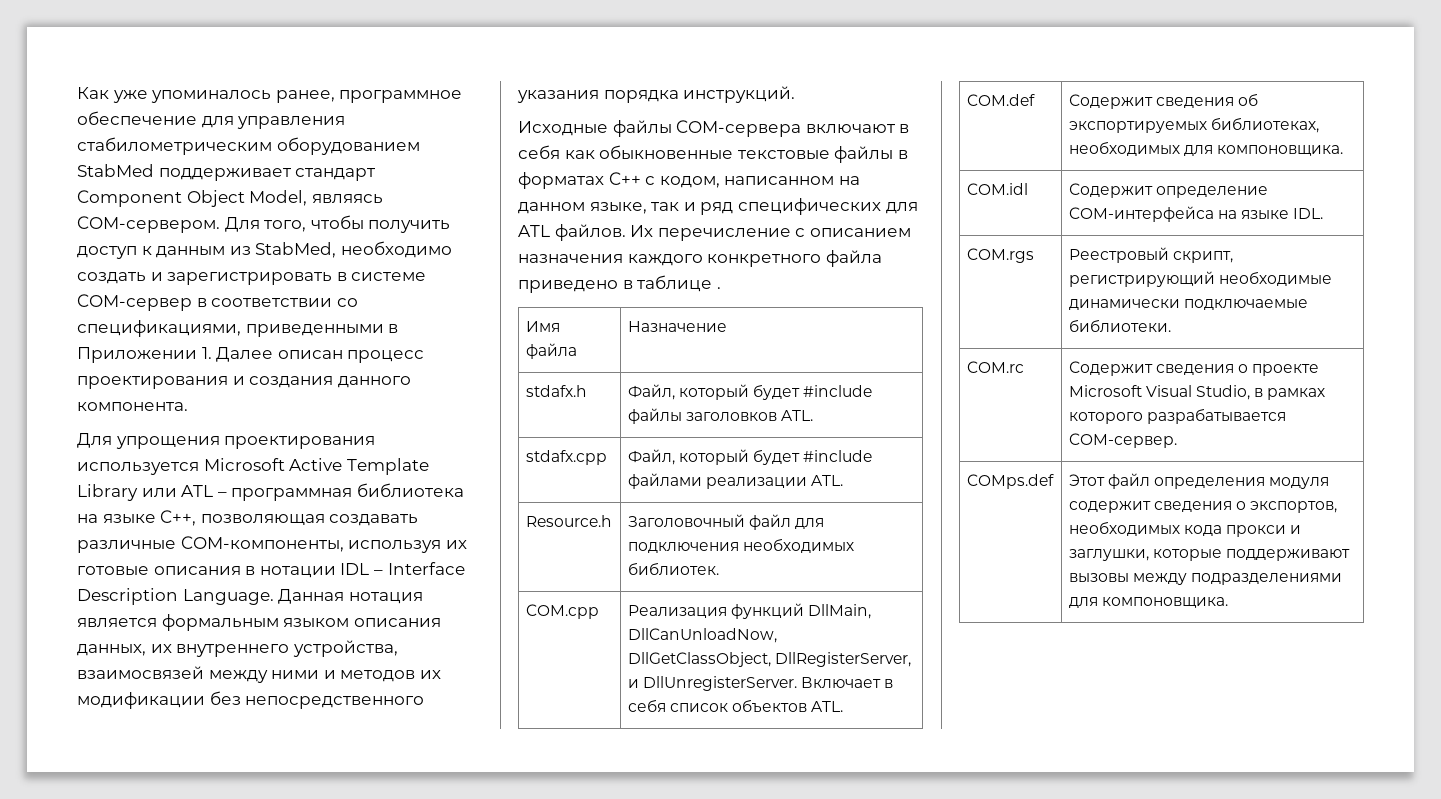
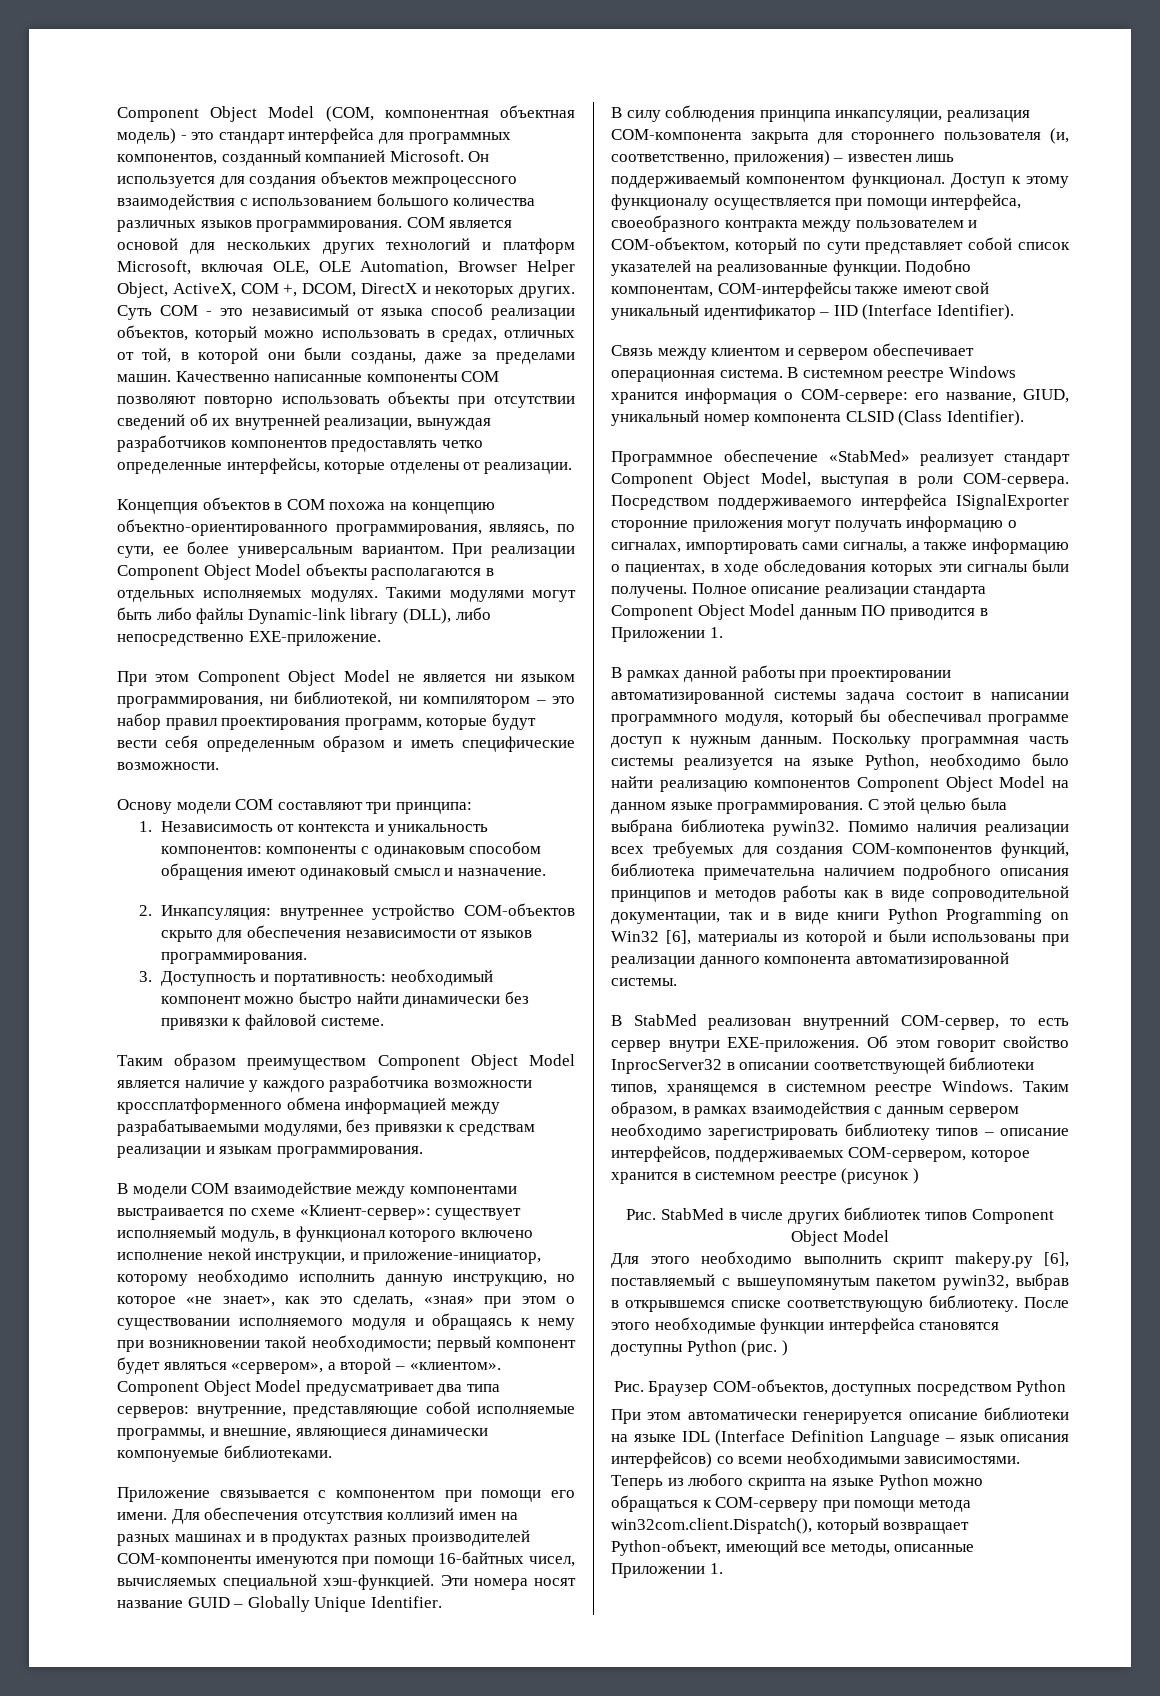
- Как уже упоминалось ранее, программное обеспечение для управления стабилометрическим оборудованием StabMed поддерживает стандарт Component Object Model, являясь COM-сервером. Для того, чтобы получить доступ к данным из StabMed, необходимо создать и зарегистрировать в системе COM-сервер в соответствии со спецификациями, приведенными в Приложении 1. Далее описан процесс проектирования и создания данного компонента.
- Для упрощения проектирования используется Microsoft Active Template Library или ATL – программная библиотека на языке C++, позволяющая создавать различные COM-компоненты, используя их готовые описания в нотации IDL – Interface Description Language. Данная нотация является формальным языком описания данных, их внутреннего устройства, взаимосвязей между ними и методов их модификации без непосредственного указания порядка инструкций.
- Исходные файлы COM-сервера включают в себя как обыкновенные текстовые файлы в форматах C++ с кодом, написанном на данном языке, так и ряд специфических для ATL файлов. Их перечисление с описанием назначения каждого конкретного файла приведено в таблице .
- Имя файла | Назначение
- stdafx.h | Файл, который будет #include файлы заголовков ATL.
- stdafx.cpp | Файл, который будет #include файлами реализации ATL.
- Resource.h | Заголовочный файл для подключения необходимых библиотек.
- COM.cpp | Реализация функций DllMain, DllCanUnloadNow, DllGetClassObject, DllRegisterServer, и DllUnregisterServer. Включает в себя список объектов ATL.
- COM.def | Содержит сведения об экспортируемых библиотеках, необходимых для компоновщика.
- COM.idl | Содержит определение COM-интерфейса на языке IDL.
- COM.rgs | Реестровый скрипт, регистрирующий необходимые динамически подключаемые библиотеки.
- COM.rc | Содержит сведения о проекте Microsoft Visual Studio, в рамках которого разрабатывается COM-сервер.
- COMps.def | Этот файл определения модуля содержит сведения о экспортов, необходимых кода прокси и заглушки, которые поддерживают вызовы между подразделениями для компоновщика.
+ Component Object Model (COM, компонентная объектная модель) - это стандарт интерфейса для программных компонентов, созданный компанией Microsoft. Он используется для создания объектов межпроцессного взаимодействия с использованием большого количества различных языков программирования. COM является основой для нескольких других технологий и платформ Microsoft, включая OLE, OLE Automation, Browser Helper Object, ActiveX, COM +, DCOM, DirectX и некоторых других. Суть COM - это независимый от языка способ реализации объектов, который можно использовать в средах, отличных от той, в которой они были созданы, даже за пределами машин. Качественно написанные компоненты COM позволяют повторно использовать объекты при отсутствии сведений об их внутренней реализации, вынуждая разработчиков компонентов предоставлять четко определенные интерфейсы, которые отделены от реализации.
+ Концепция объектов в COM похожа на концепцию объектно-ориентированного программирования, являясь, по сути, ее более универсальным вариантом. При реализации Component Object Model объекты располагаются в отдельных исполняемых модулях. Такими модулями могут быть либо файлы Dynamic-link library (DLL), либо непосредственно EXE-приложение.
+ При этом Component Object Model не является ни языком программирования, ни библиотекой, ни компилятором – это набор правил проектирования программ, которые будут вести себя определенным образом и иметь специфические возможности.
+ Основу модели COM составляют три принципа:
+ 1. Независимость от контекста и уникальность компонентов: компоненты с одинаковым способом обращения имеют одинаковый смысл и назначение.
+ 2. Инкапсуляция: внутреннее устройство COM-объектов скрыто для обеспечения независимости от языков программирования.
+ 3. Доступность и портативность: необходимый компонент можно быстро найти динамически без привязки к файловой системе.
+ Таким образом преимуществом Component Object Model является наличие у каждого разработчика возможности кроссплатформенного обмена информацией между разрабатываемыми модулями, без привязки к средствам реализации и языкам программирования.
+ В модели COM взаимодействие между компонентами выстраивается по схеме «Клиент-сервер»: существует исполняемый модуль, в функционал которого включено исполнение некой инструкции, и приложение-инициатор, которому необходимо исполнить данную инструкцию, но которое «не знает», как это сделать, «зная» при этом о существовании исполняемого модуля и обращаясь к нему при возникновении такой необходимости; первый компонент будет являться «сервером», а второй – «клиентом». Component Object Model предусматривает два типа серверов: внутренние, представляющие собой исполняемые программы, и внешние, являющиеся динамически компонуемые библиотеками.
+ Приложение связывается с компонентом при помощи его имени. Для обеспечения отсутствия коллизий имен на разных машинах и в продуктах разных производителей COM-компоненты именуются при помощи 16-байтных чисел, вычисляемых специальной хэш-функцией. Эти номера носят название GUID – Globally Unique Identifier.
+ В силу соблюдения принципа инкапсуляции, реализация COM-компонента закрыта для стороннего пользователя (и, соответственно, приложения) – известен лишь поддерживаемый компонентом функционал. Доступ к этому функционалу осуществляется при помощи интерфейса, своеобразного контракта между пользователем и COM-объектом, который по сути представляет собой список указателей на реализованные функции. Подобно компонентам, COM-интерфейсы также имеют свой уникальный идентификатор – IID (Interface Identifier).
+ Связь между клиентом и сервером обеспечивает операционная система. В системном реестре Windows хранится информация о COM-сервере: его название, GIUD, уникальный номер компонента CLSID (Class Identifier).
+ Программное обеспечение «StabMed» реализует стандарт Component Object Model, выступая в роли COM-сервера. Посредством поддерживаемого интерфейса ISignalExporter сторонние приложения могут получать информацию о сигналах, импортировать сами сигналы, а также информацию о пациентах, в ходе обследования которых эти сигналы были получены. Полное описание реализации стандарта Component Object Model данным ПО приводится в Приложении 1.
+ В рамках данной работы при проектировании автоматизированной системы задача состоит в написании программного модуля, который бы обеспечивал программе доступ к нужным данным. Поскольку программная часть системы реализуется на языке Python, необходимо было найти реализацию компонентов Component Object Model на данном языке программирования. С этой целью была выбрана библиотека pywin32. Помимо наличия реализации всех требуемых для создания COM-компонентов функций, библиотека примечательна наличием подробного описания принципов и методов работы как в виде сопроводительной документации, так и в виде книги Python Programming on Win32 [6], материалы из которой и были использованы при реализации данного компонента автоматизированной системы.
+ В StabMed реализован внутренний COM-сервер, то есть сервер внутри EXE-приложения. Об этом говорит свойство InprocServer32 в описании соответствующей библиотеки типов, хранящемся в системном реестре Windows. Таким образом, в рамках взаимодействия с данным сервером необходимо зарегистрировать библиотеку типов – описание интерфейсов, поддерживаемых COM-сервером, которое хранится в системном реестре (рисунок )
+ Рис. StabMed в числе других библиотек типов Component Object Model
+ Для этого необходимо выполнить скрипт makepy.py [6], поставляемый с вышеупомянутым пакетом pywin32, выбрав в открывшемся списке соответствующую библиотеку. После этого необходимые функции интерфейса становятся доступны Python (рис. )
+ Рис. Браузер COM-объектов, доступных посредством Python
+ При этом автоматически генерируется описание библиотеки на языке IDL (Interface Definition Language – язык описания интерфейсов) со всеми необходимыми зависимостями. Теперь из любого скрипта на языке Python можно обращаться к COM-серверу при помощи метода win32com.client.Dispatch(), который возвращает Python-объект, имеющий все методы, описанные Приложении 1.

